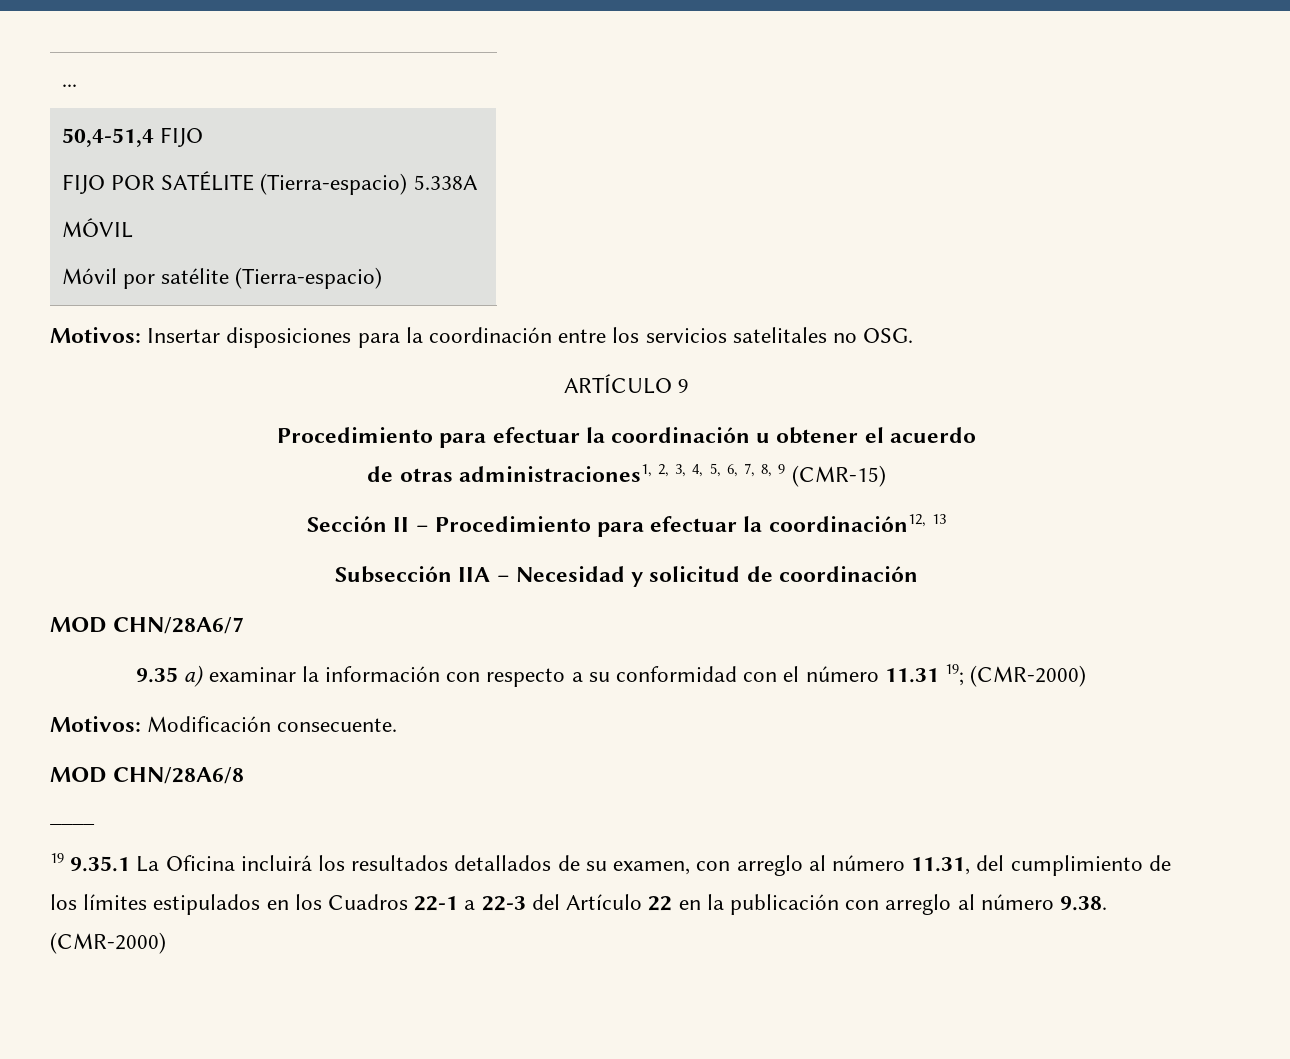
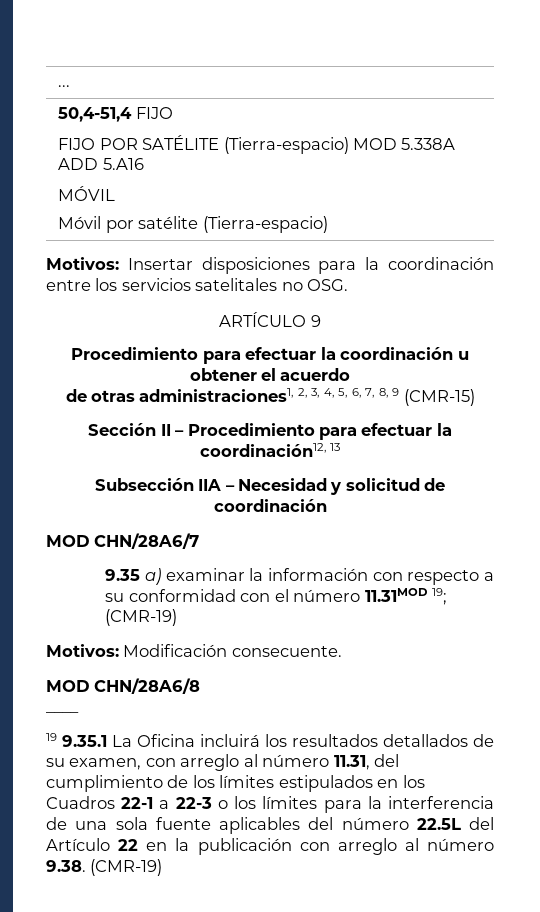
  50,4-51,4 FIJO
- FIJO POR SATÉLITE (Tierra-espacio) 5.338A
+ FIJO POR SATÉLITE (Tierra-espacio) MOD 5.338A ADD 5.A16
- 9.35 a) examinar la información con respecto a su conformidad con el número 11.31 19; (CMR-2000)
+ 9.35 a) examinar la información con respecto a su conformidad con el número 11.31MOD 19; (CMR-19)
- 19 9.35.1 La Oficina incluirá los resultados detallados de su examen, con arreglo al número 11.31, del cumplimiento de los límites estipulados en los Cuadros 22-1 a 22-3 del Artículo 22 en la publicación con arreglo al número 9.38. (CMR-2000)
+ 19 9.35.1 La Oficina incluirá los resultados detallados de su examen, con arreglo al número 11.31, del cumplimiento de los límites estipulados en los Cuadros 22-1 a 22-3 o los límites para la interferencia de una sola fuente aplicables del número 22.5L del Artículo 22 en la publicación con arreglo al número 9.38. (CMR-19)

